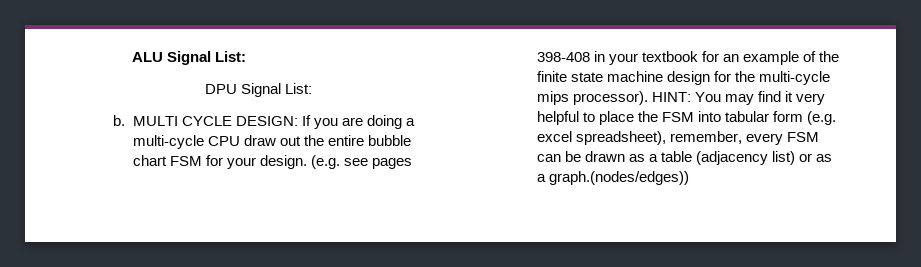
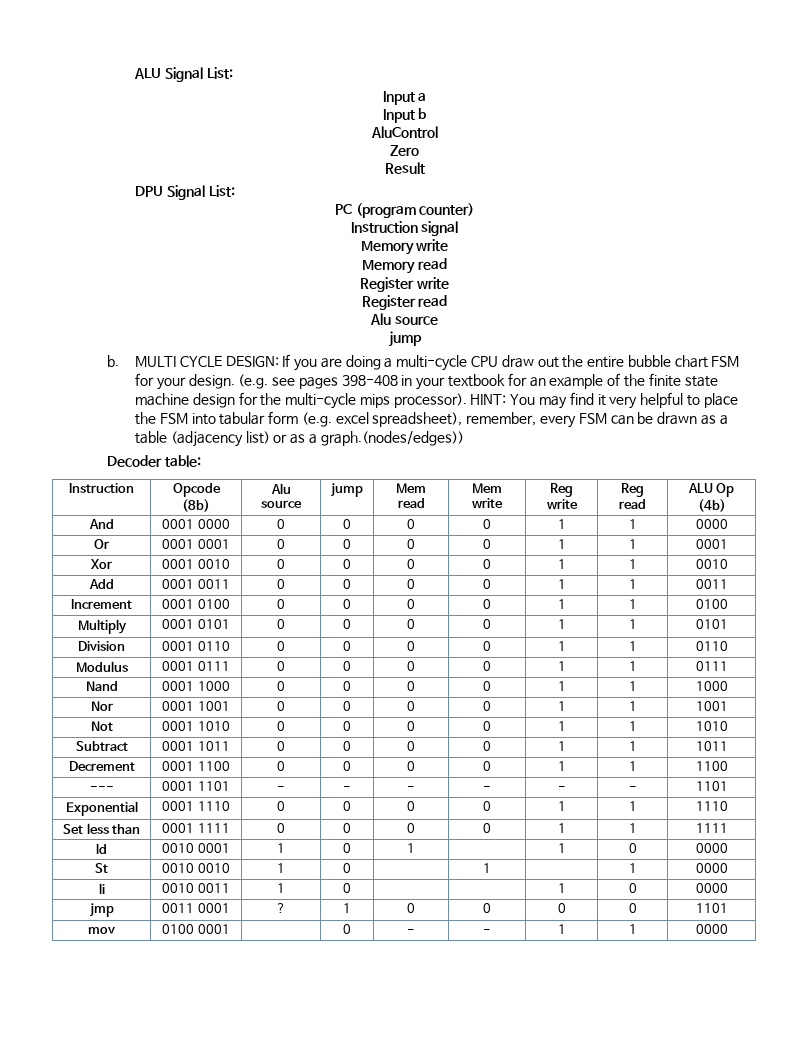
+ Input a
+ Input b
+ AluControl
+ Zero
+ Result
  DPU Signal List:
+ PC (program counter)
+ Instruction signal
+ Memory write
+ Memory read
+ Register write
+ Register read
+ Alu source
+ jump
+ Decoder table:
+ Instruction | Opcode (8b) | Alu source | jump | Mem read | Mem write | Reg write | Reg read | ALU Op (4b)
+ And | 0001 0000 | 0 | 0 | 0 | 0 | 1 | 1 | 0000
+ Or | 0001 0001 | 0 | 0 | 0 | 0 | 1 | 1 | 0001
+ Xor | 0001 0010 | 0 | 0 | 0 | 0 | 1 | 1 | 0010
+ Add | 0001 0011 | 0 | 0 | 0 | 0 | 1 | 1 | 0011
+ Increment | 0001 0100 | 0 | 0 | 0 | 0 | 1 | 1 | 0100
+ Multiply | 0001 0101 | 0 | 0 | 0 | 0 | 1 | 1 | 0101
+ Division | 0001 0110 | 0 | 0 | 0 | 0 | 1 | 1 | 0110
+ Modulus | 0001 0111 | 0 | 0 | 0 | 0 | 1 | 1 | 0111
+ Nand | 0001 1000 | 0 | 0 | 0 | 0 | 1 | 1 | 1000
+ Nor | 0001 1001 | 0 | 0 | 0 | 0 | 1 | 1 | 1001
+ Not | 0001 1010 | 0 | 0 | 0 | 0 | 1 | 1 | 1010
+ Subtract | 0001 1011 | 0 | 0 | 0 | 0 | 1 | 1 | 1011
+ Decrement | 0001 1100 | 0 | 0 | 0 | 0 | 1 | 1 | 1100
+ --- | 0001 1101 | - | - | - | - | - | - | 1101
+ Exponential | 0001 1110 | 0 | 0 | 0 | 0 | 1 | 1 | 1110
+ Set less than | 0001 1111 | 0 | 0 | 0 | 0 | 1 | 1 | 1111
+ ld | 0010 0001 | 1 | 0 | 1 | | 1 | 0 | 0000
+ St | 0010 0010 | 1 | 0 | | 1 | | 1 | 0000
+ li | 0010 0011 | 1 | 0 | | | 1 | 0 | 0000
+ jmp | 0011 0001 | ? | 1 | 0 | 0 | 0 | 0 | 1101
+ mov | 0100 0001 | | 0 | - | - | 1 | 1 | 0000

